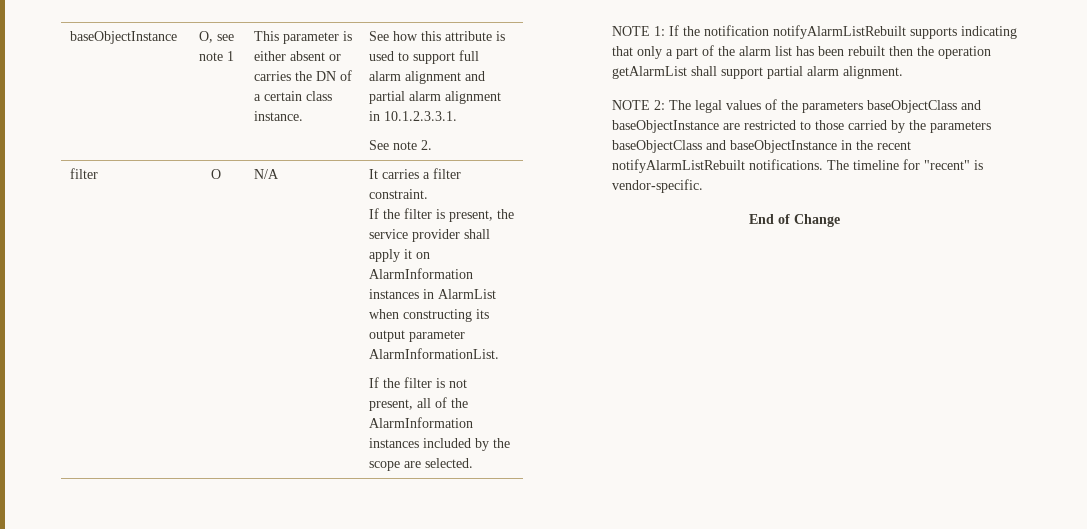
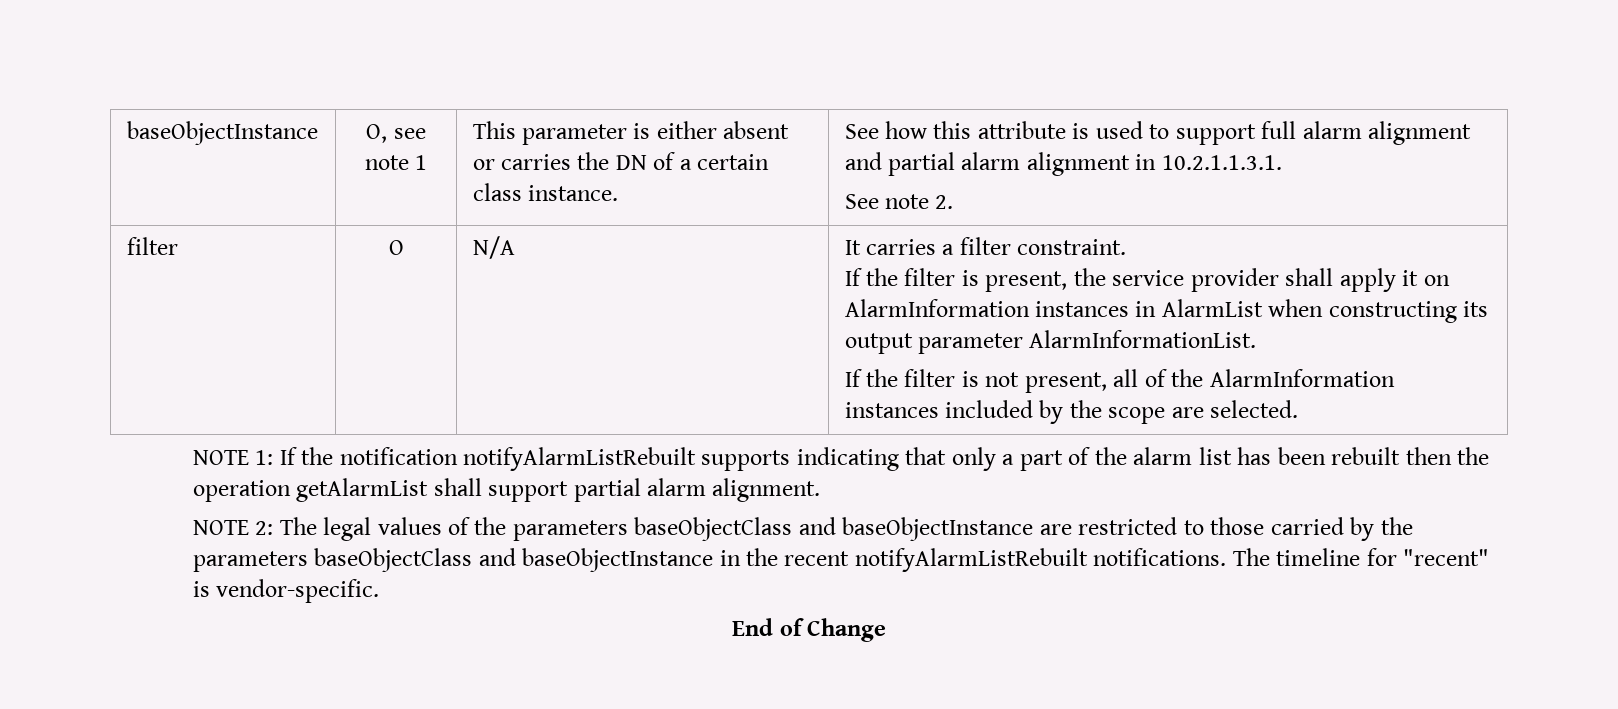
- baseObjectInstance | O, see note 1 | This parameter is either absent or carries the DN of a certain class instance. | See how this attribute is used to support full alarm alignment and partial alarm alignment in 10.1.2.3.3.1.
+ baseObjectInstance | O, see note 1 | This parameter is either absent or carries the DN of a certain class instance. | See how this attribute is used to support full alarm alignment and partial alarm alignment in 10.2.1.1.3.1.

